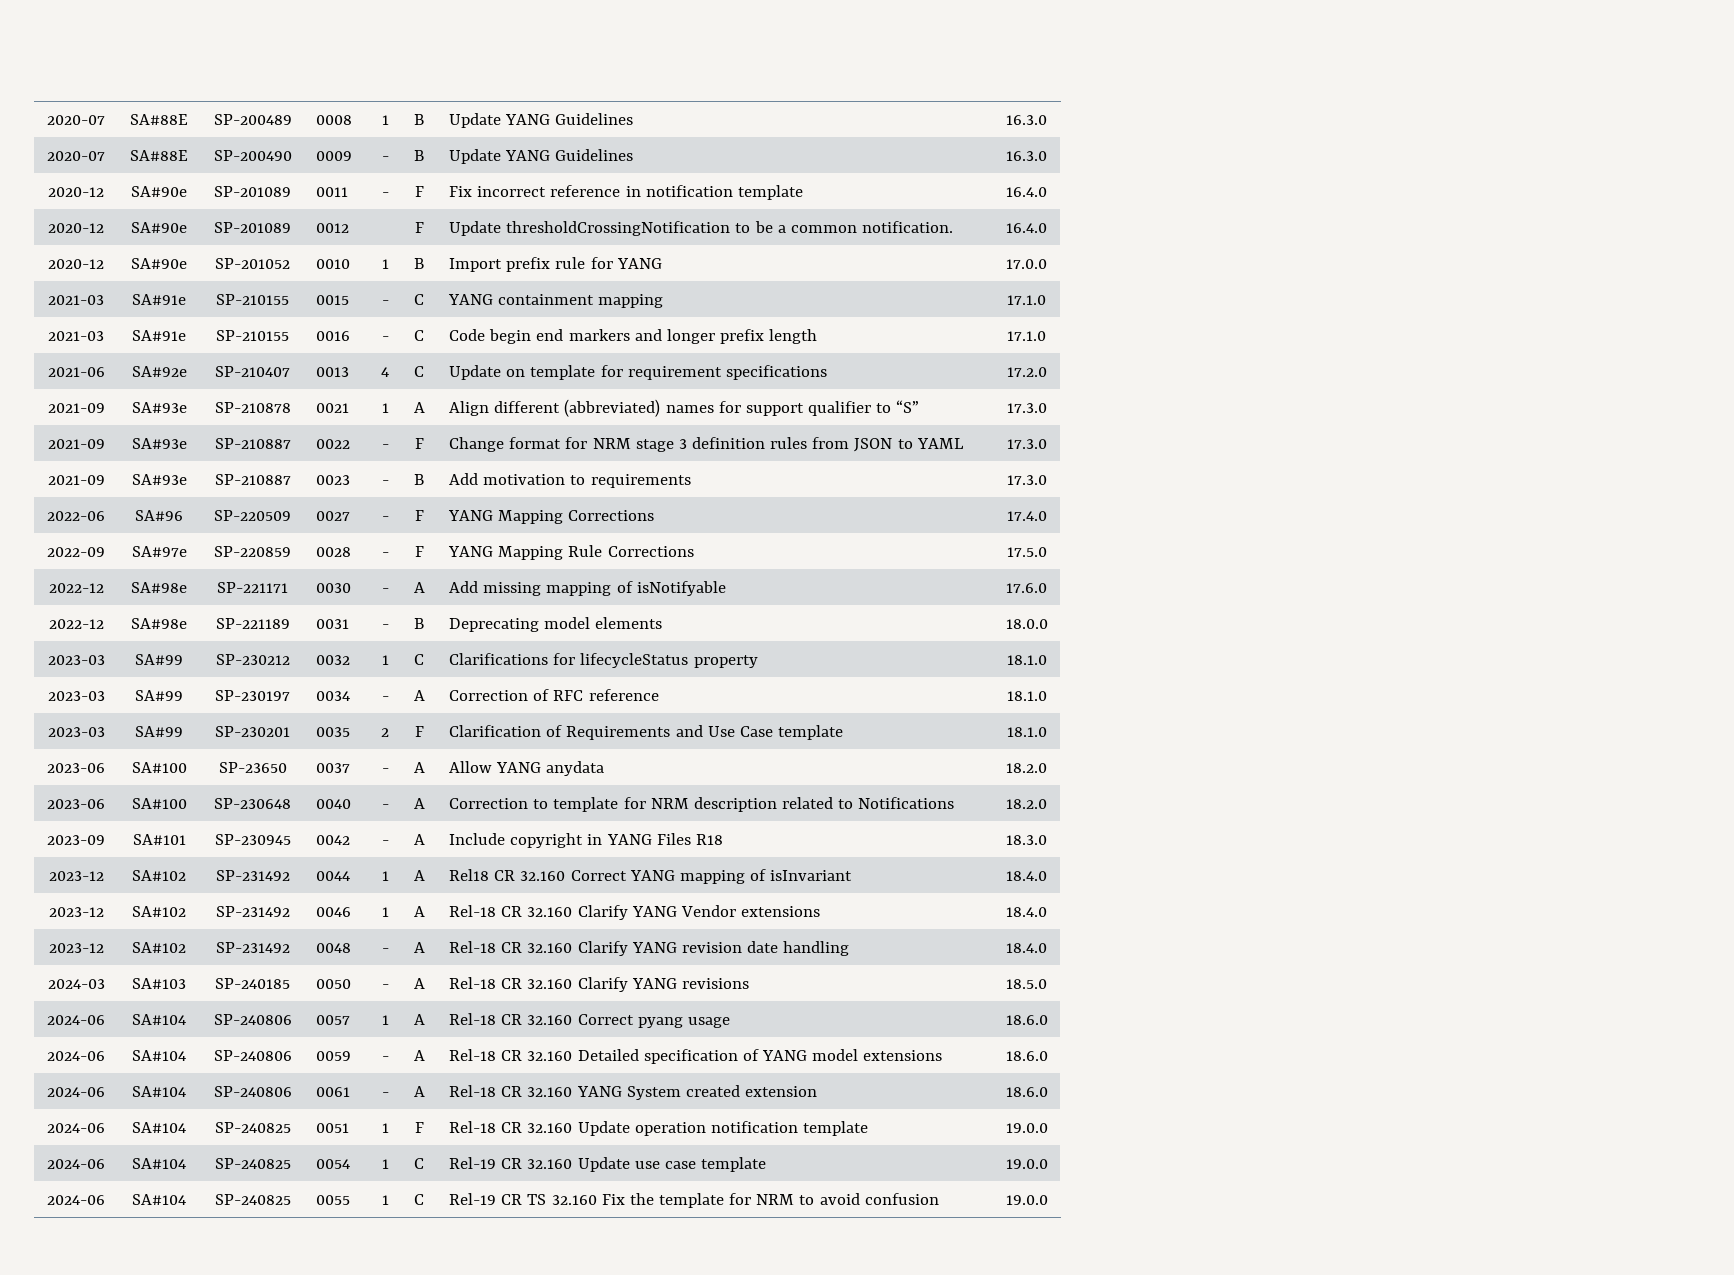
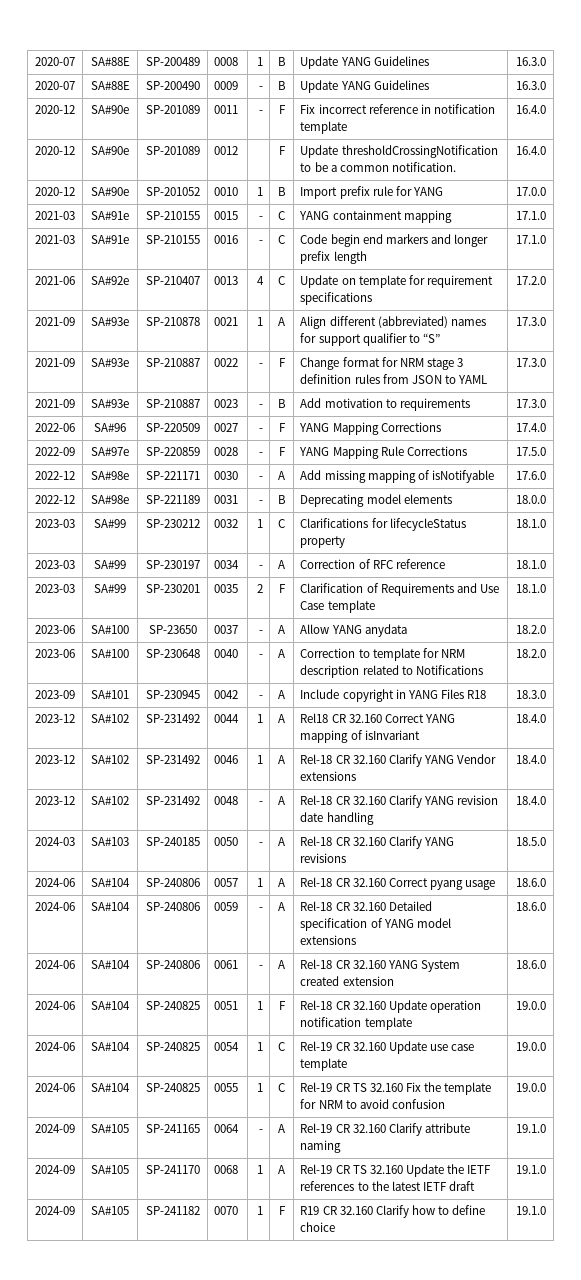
+ 2024-09 | SA#105 | SP-241165 | 0064 | - | A | Rel-19 CR 32.160 Clarify attribute naming | 19.1.0
+ 2024-09 | SA#105 | SP-241170 | 0068 | 1 | A | Rel-19 CR TS 32.160 Update the IETF references to the latest IETF draft | 19.1.0
+ 2024-09 | SA#105 | SP-241182 | 0070 | 1 | F | R19 CR 32.160 Clarify how to define choice | 19.1.0

